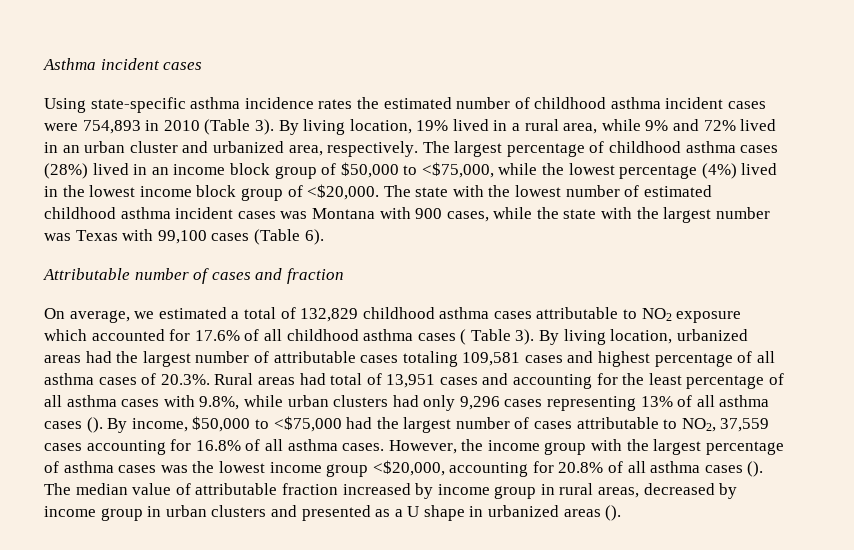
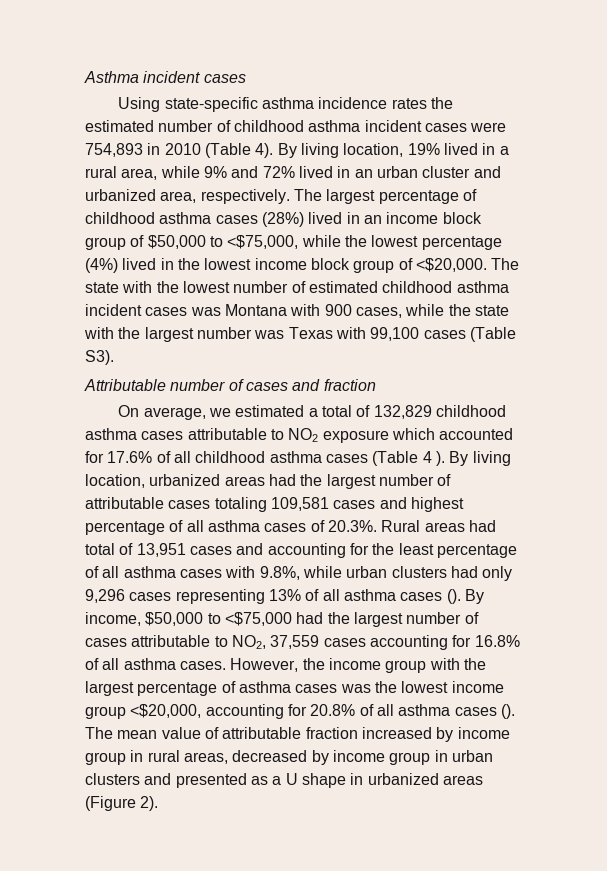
- Using state-specific asthma incidence rates the estimated number of childhood asthma incident cases were 754,893 in 2010 (Table 3).
+ Using state-specific asthma incidence rates the estimated number of childhood asthma incident cases were 754,893 in 2010 (Table 4).
- The state with the lowest number of estimated childhood asthma incident cases was Montana with 900 cases, while the state with the largest number was Texas with 99,100 cases (Table 6).
+ The state with the lowest number of estimated childhood asthma incident cases was Montana with 900 cases, while the state with the largest number was Texas with 99,100 cases (Table S3).
- On average, we estimated a total of 132,829 childhood asthma cases attributable to NO2 exposure which accounted for 17.6% of all childhood asthma cases ( Table 3).
+ On average, we estimated a total of 132,829 childhood asthma cases attributable to NO2 exposure which accounted for 17.6% of all childhood asthma cases (Table 4 ).
- The median value of attributable fraction increased by income group in rural areas, decreased by income group in urban clusters and presented as a U shape in urbanized areas ().
+ The mean value of attributable fraction increased by income group in rural areas, decreased by income group in urban clusters and presented as a U shape in urbanized areas (Figure 2).

